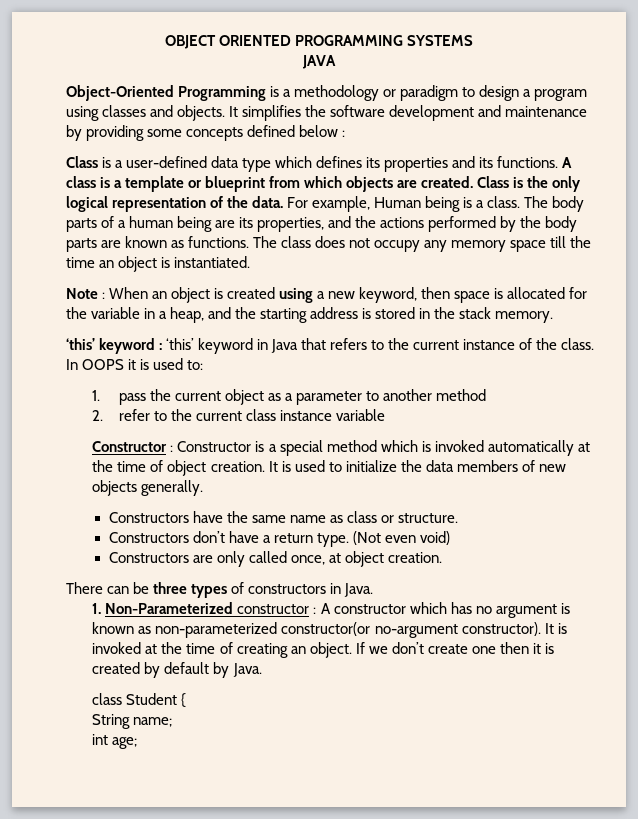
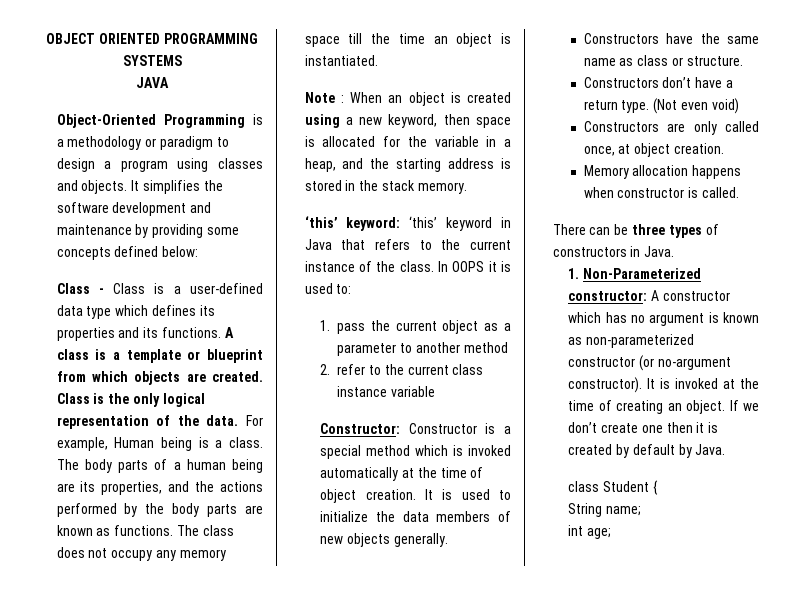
- It simplifies the software development and maintenance by providing some concepts defined below :
- Class is a user-defined data type which defines its properties and its functions.
+ It simplifies the software development and maintenance by providing some concepts defined below:
+ Class - Class is a user-defined data type which defines its properties and its functions.
- ‘this’ keyword : ‘this’ keyword in Java that refers to the current instance of the class.
+ ‘this’ keyword: ‘this’ keyword in Java that refers to the current instance of the class.
- Constructor : Constructor is a special method which is invoked automatically at the time of object creation.
+ Constructor: Constructor is a special method which is invoked automatically at the time of object creation.
+ Memory allocation happens when constructor is called.
- 1. Non-Parameterized constructor : A constructor which has no argument is known as non-parameterized constructor(or no-argument constructor).
+ 1. Non-Parameterized constructor: A constructor which has no argument is known as non-parameterized constructor (or no-argument constructor).

